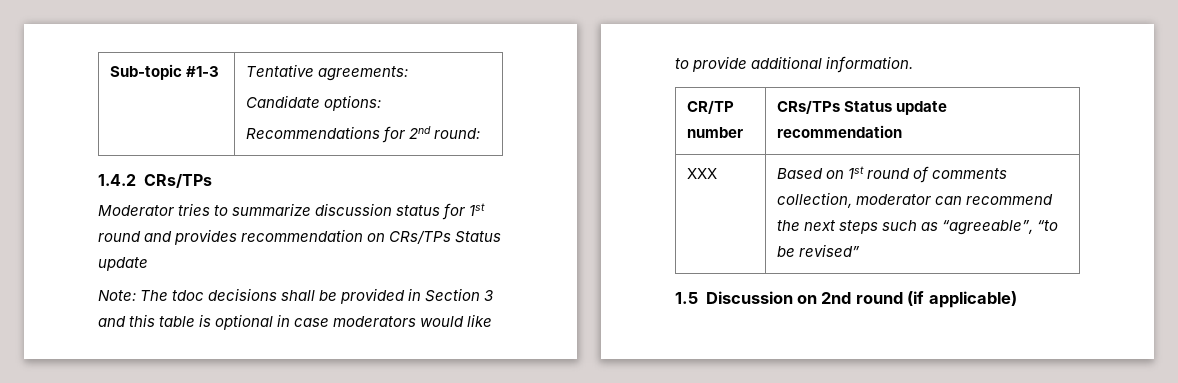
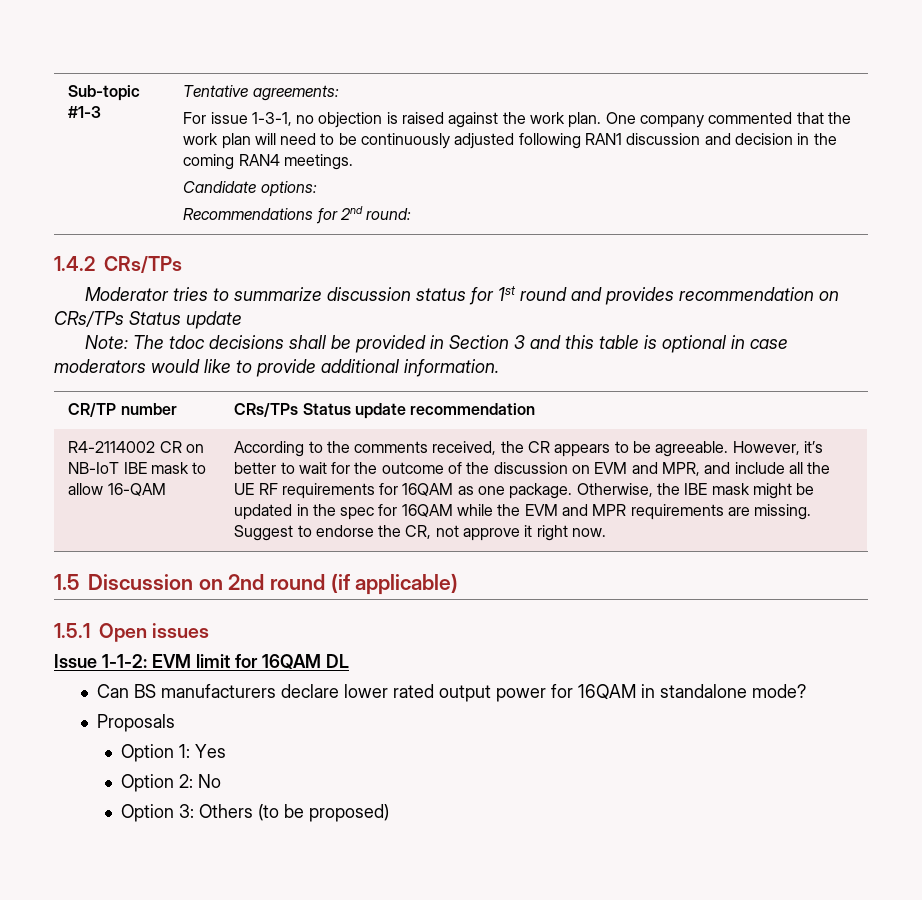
+ For issue 1-3-1, no objection is raised against the work plan. One company commented that the work plan will need to be continuously adjusted following RAN1 discussion and decision in the coming RAN4 meetings.
- XXX | Based on 1st round of comments collection, moderator can recommend the next steps such as “agreeable”, “to be revised”
+ R4-2114002 CR on NB-IoT IBE mask to allow 16-QAM | According to the comments received, the CR appears to be agreeable. However, it’s better to wait for the outcome of the discussion on EVM and MPR, and include all the UE RF requirements for 16QAM as one package. Otherwise, the IBE mask might be updated in the spec for 16QAM while the EVM and MPR requirements are missing. Suggest to endorse the CR, not approve it right now.
+ 1.5.1 Open issues
+ Issue 1-1-2: EVM limit for 16QAM DL
+ Can BS manufacturers declare lower rated output power for 16QAM in standalone mode?
+ Proposals
+ Option 1: Yes
+ Option 2: No
+ Option 3: Others (to be proposed)

